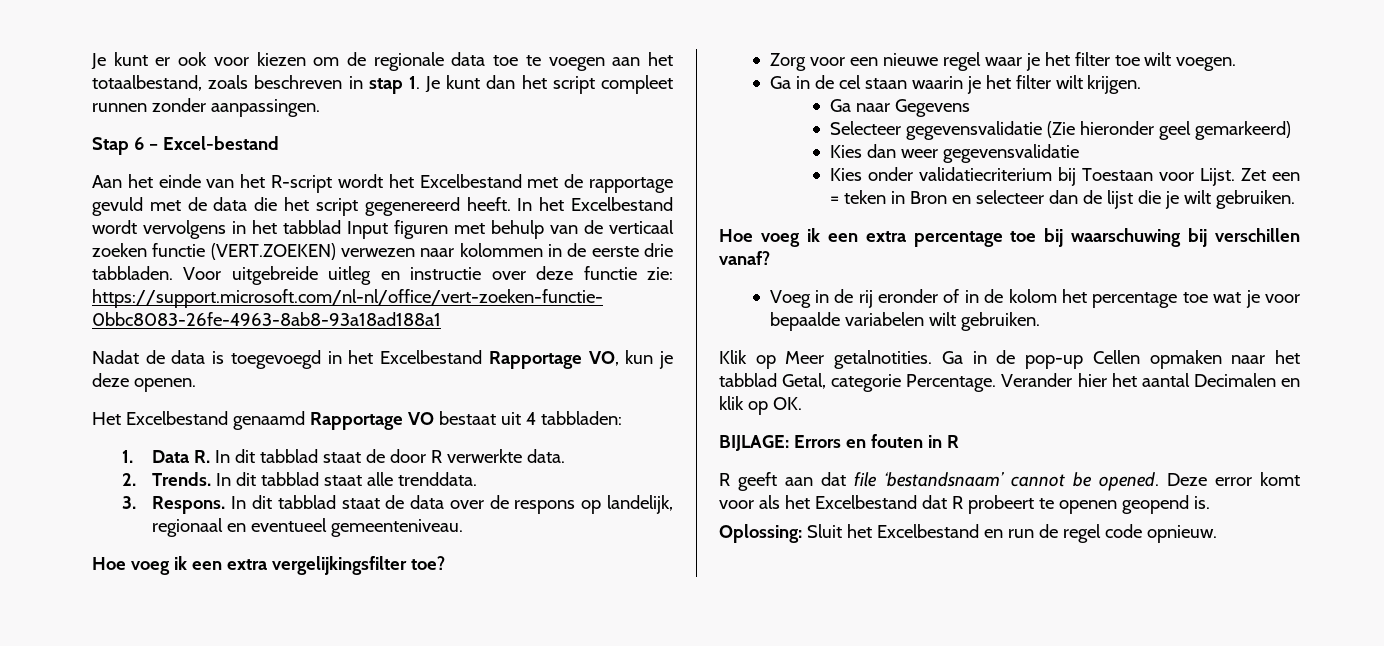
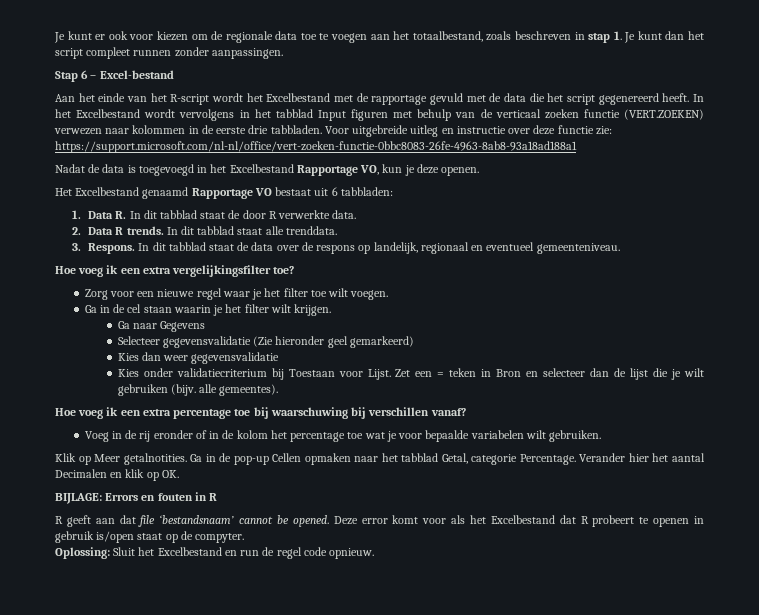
- Het Excelbestand genaamd Rapportage VO bestaat uit 4 tabbladen:
+ Het Excelbestand genaamd Rapportage VO bestaat uit 6 tabbladen:
- 2. Trends.
+ 2. Data R trends.
- Zet een = teken in Bron en selecteer dan de lijst die je wilt gebruiken.
+ Zet een = teken in Bron en selecteer dan de lijst die je wilt gebruiken (bijv. alle gemeentes).
- Deze error komt voor als het Excelbestand dat R probeert te openen geopend is.
+ Deze error komt voor als het Excelbestand dat R probeert te openen in gebruik is/open staat op de compyter.

